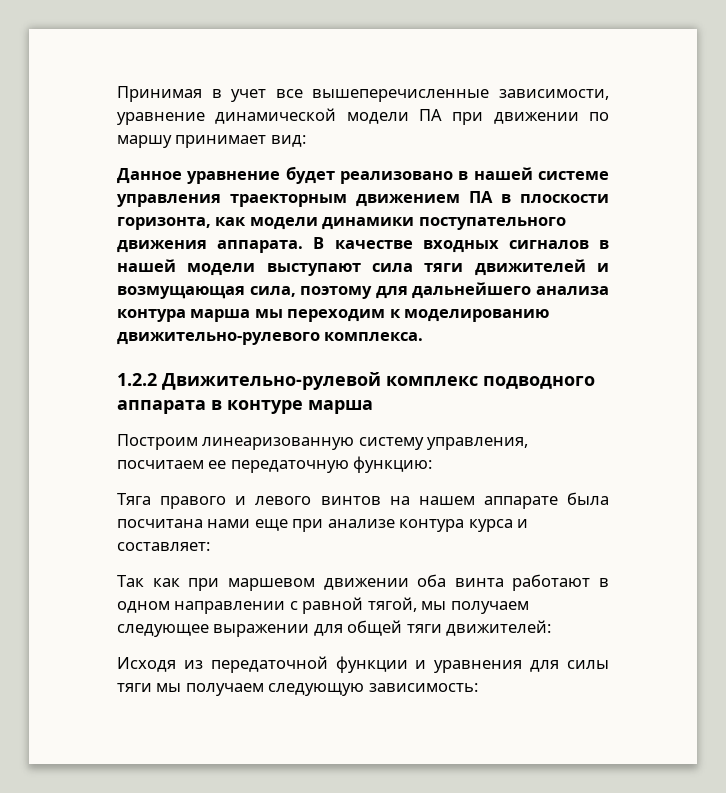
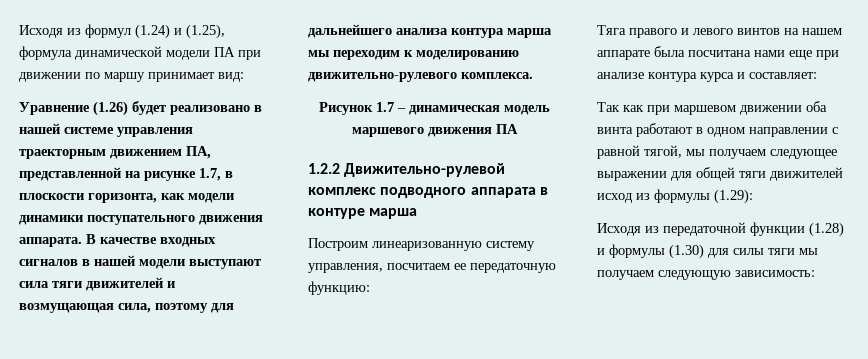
- Принимая в учет все вышеперечисленные зависимости, уравнение динамической модели ПА при движении по маршу принимает вид:
+ Исходя из формул (1.24) и (1.25), формула динамической модели ПА при движении по маршу принимает вид:
- Данное уравнение будет реализовано в нашей системе управления траекторным движением ПА в плоскости горизонта, как модели динамики поступательного движения аппарата.
+ Уравнение (1.26) будет реализовано в нашей системе управления траекторным движением ПА, представленной на рисунке 1.7, в плоскости горизонта, как модели динамики поступательного движения аппарата.
+ Рисунок 1.7 – динамическая модель маршевого движения ПА
- Так как при маршевом движении оба винта работают в одном направлении с равной тягой, мы получаем следующее выражении для общей тяги движителей:
+ Так как при маршевом движении оба винта работают в одном направлении с равной тягой, мы получаем следующее выражении для общей тяги движителей исход из формулы (1.29):
- Исходя из передаточной функции и уравнения для силы тяги мы получаем следующую зависимость:
+ Исходя из передаточной функции (1.28) и формулы (1.30) для силы тяги мы получаем следующую зависимость:

